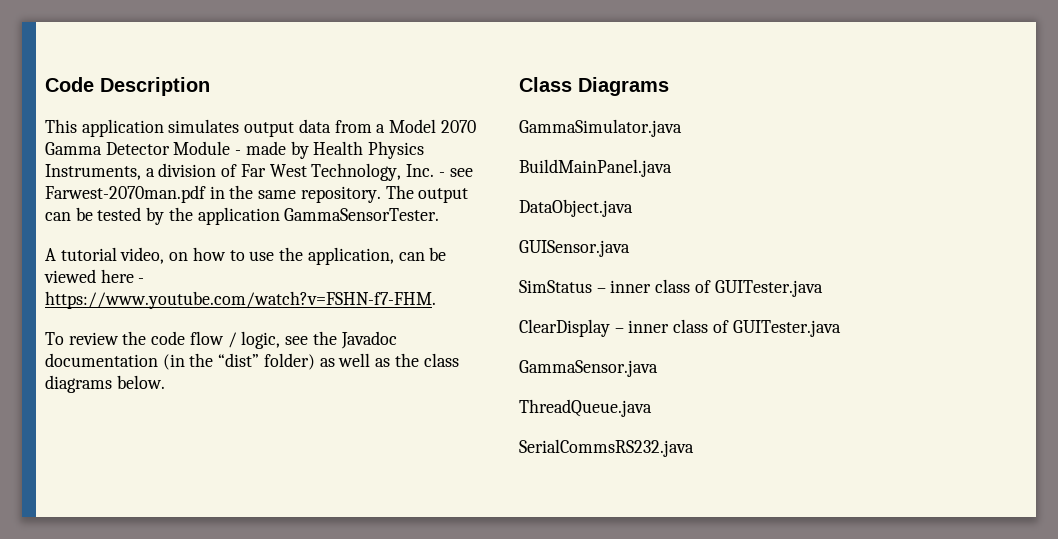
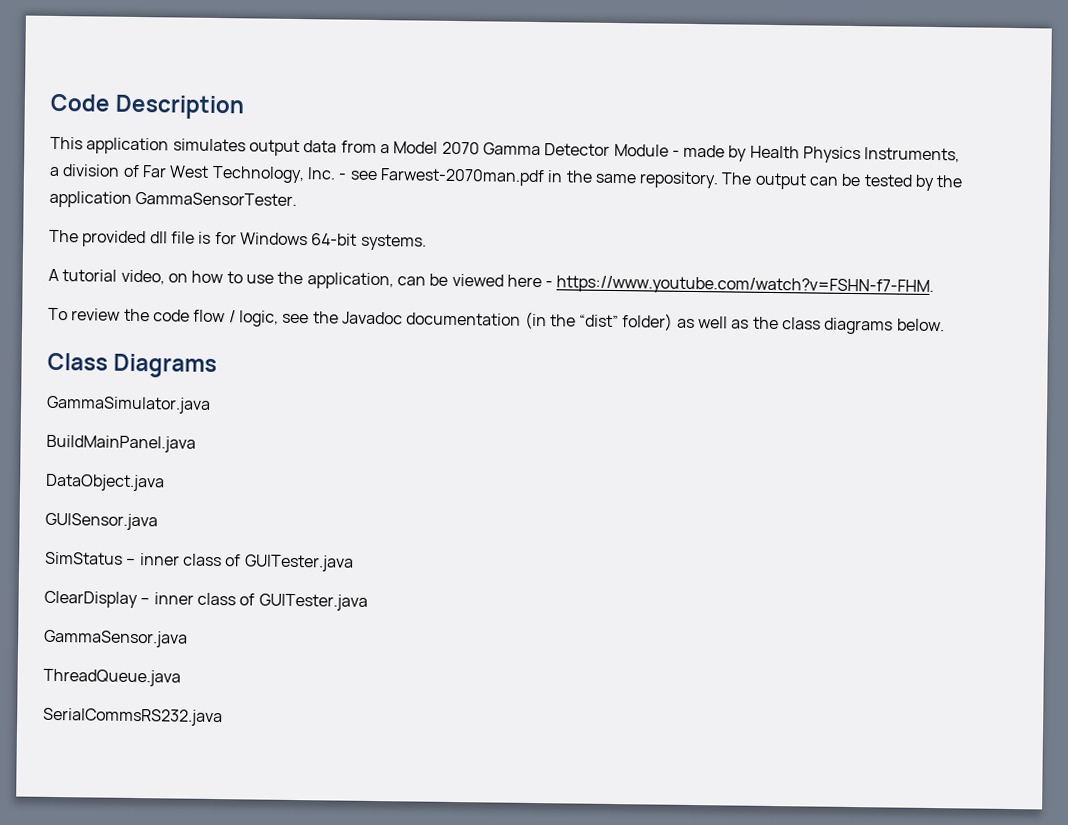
+ The provided dll file is for Windows 64-bit systems.

